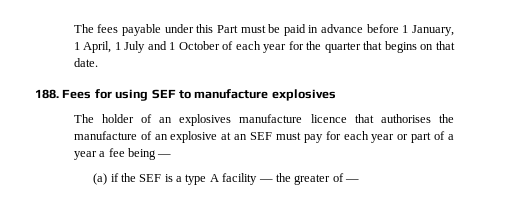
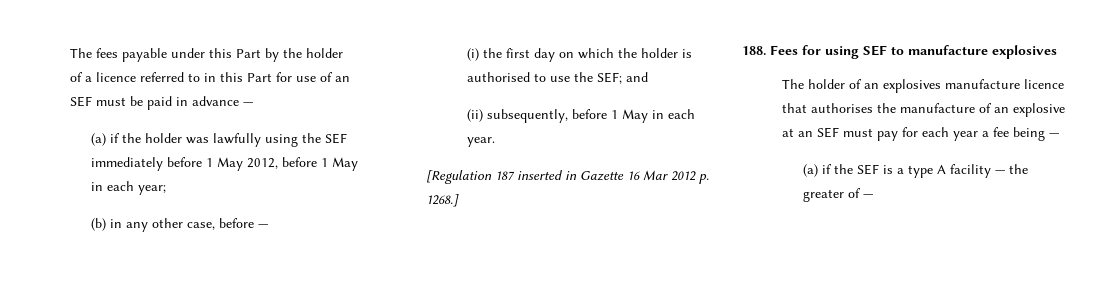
- The fees payable under this Part must be paid in advance before 1 January, 1 April, 1 July and 1 October of each year for the quarter that begins on that date.
+ The fees payable under this Part by the holder of a licence referred to in this Part for use of an SEF must be paid in advance —
+ (a) if the holder was lawfully using the SEF immediately before 1 May 2012, before 1 May in each year;
+ (b) in any other case, before —
+ (i) the first day on which the holder is authorised to use the SEF; and
+ (ii) subsequently, before 1 May in each year.
+ [Regulation 187 inserted in Gazette 16 Mar 2012 p. 1268.]
- The holder of an explosives manufacture licence that authorises the manufacture of an explosive at an SEF must pay for each year or part of a year a fee being —
+ The holder of an explosives manufacture licence that authorises the manufacture of an explosive at an SEF must pay for each year a fee being —

